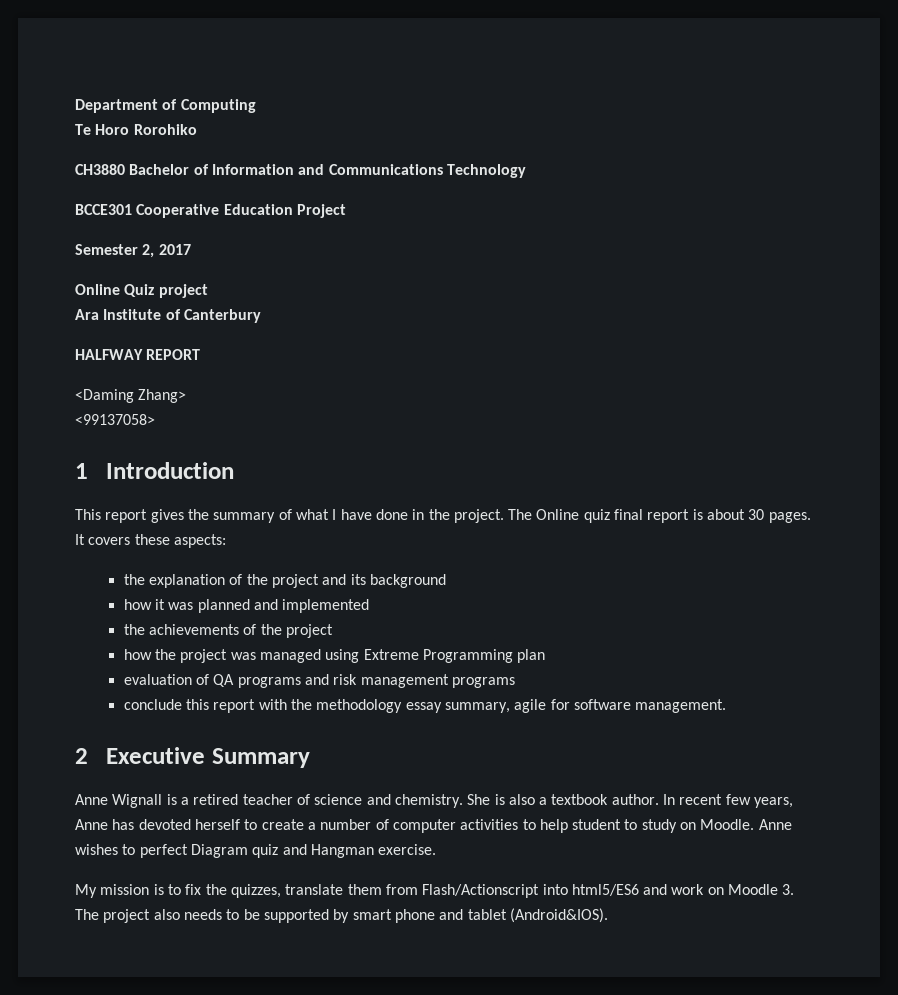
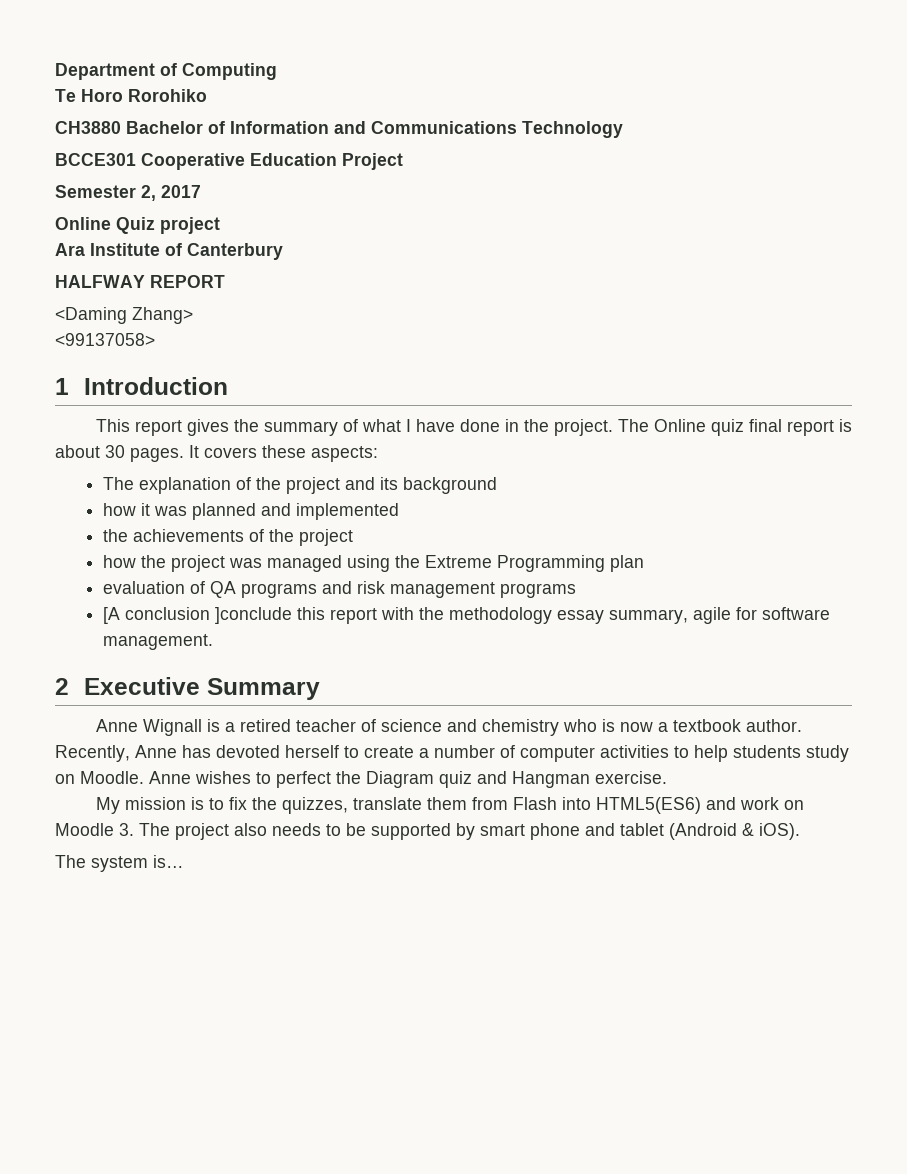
- the explanation of the project and its background
+ The explanation of the project and its background
- how the project was managed using Extreme Programming plan
+ how the project was managed using the Extreme Programming plan
- conclude this report with the methodology essay summary, agile for software management.
+ [A conclusion ]conclude this report with the methodology essay summary, agile for software management.
- Anne Wignall is a retired teacher of science and chemistry. She is also a textbook author. In recent few years, Anne has devoted herself to create a number of computer activities to help student to study on Moodle.
+ Anne Wignall is a retired teacher of science and chemistry who is now a textbook author. Recently, Anne has devoted herself to create a number of computer activities to help students study on Moodle.
- Anne wishes to perfect Diagram quiz and Hangman exercise.
+ Anne wishes to perfect the Diagram quiz and Hangman exercise.
- My mission is to fix the quizzes, translate them from Flash/Actionscript into html5/ES6 and work on Moodle 3. The project also needs to be supported by smart phone and tablet (Android&IOS).
+ My mission is to fix the quizzes, translate them from Flash into HTML5(ES6) and work on Moodle 3. The project also needs to be supported by smart phone and tablet (Android & iOS).
+ The system is…

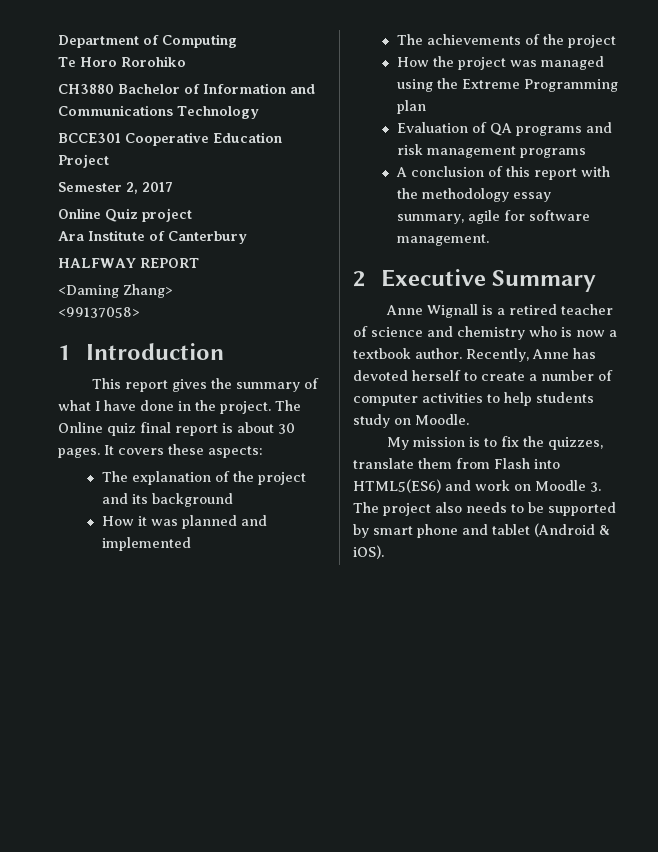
- how it was planned and implemented
+ How it was planned and implemented
- the achievements of the project
+ The achievements of the project
- how the project was managed using the Extreme Programming plan
+ How the project was managed using the Extreme Programming plan
- evaluation of QA programs and risk management programs
+ Evaluation of QA programs and risk management programs
- [A conclusion ]conclude this report with the methodology essay summary, agile for software management.
+ A conclusion of this report with the methodology essay summary, agile for software management.
- Anne wishes to perfect the Diagram quiz and Hangman exercise.
- The system is…

